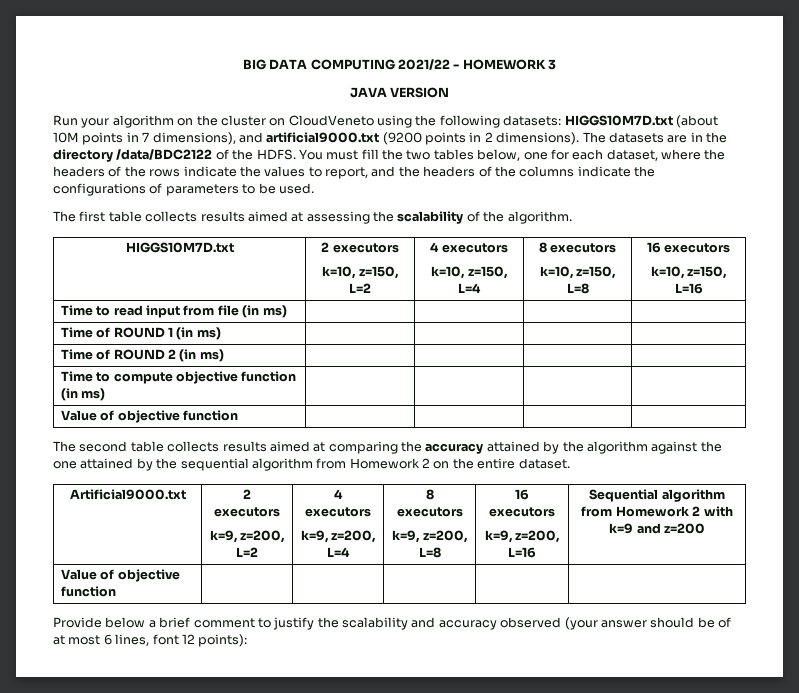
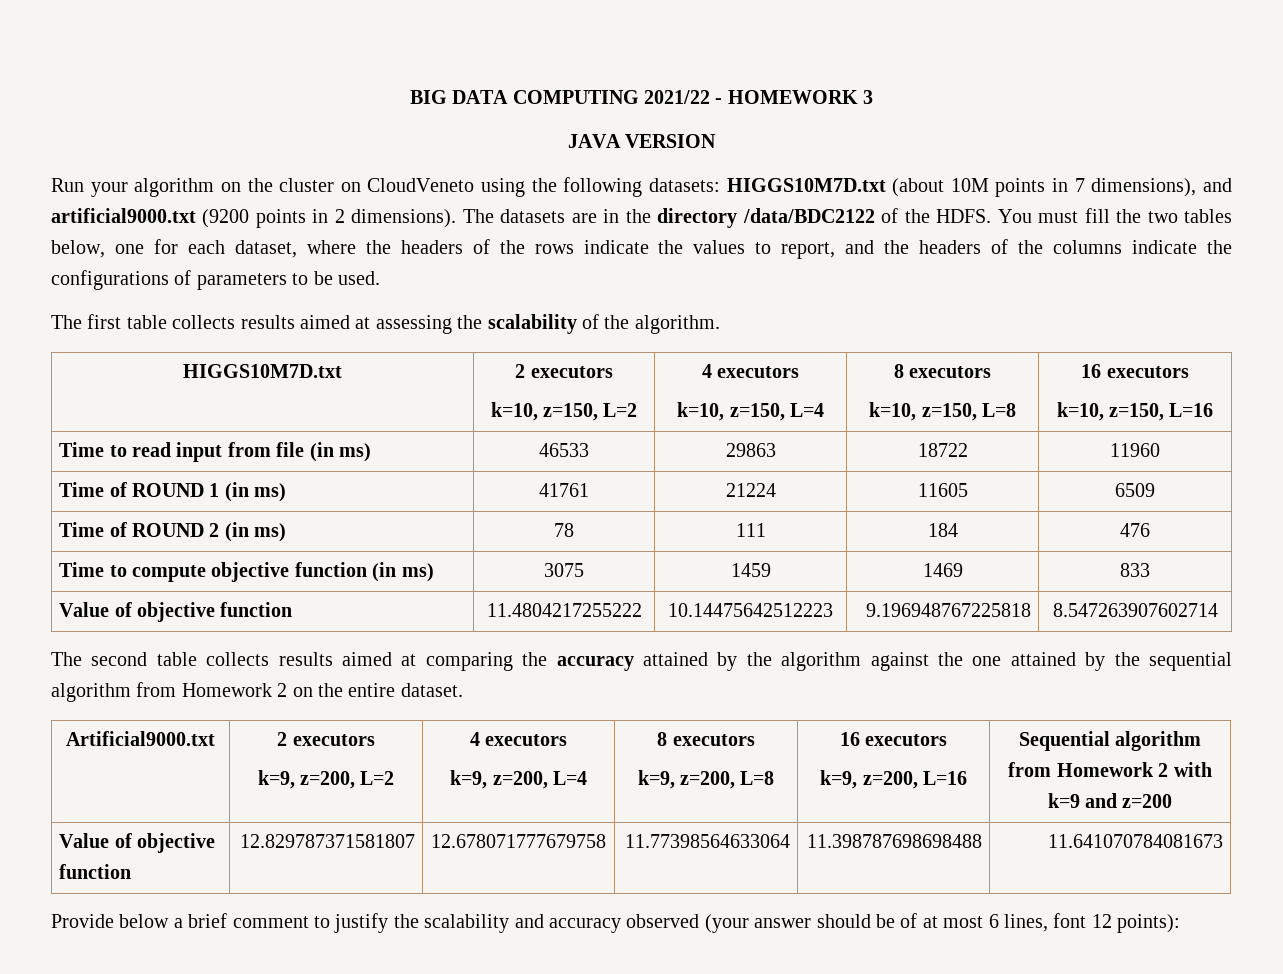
- Time to read input from file (in ms) | | | |
+ Time to read input from file (in ms) | 46533 | 29863 | 18722 | 11960
- Time of ROUND 1 (in ms) | | | |
+ Time of ROUND 1 (in ms) | 41761 | 21224 | 11605 | 6509
- Time of ROUND 2 (in ms) | | | |
+ Time of ROUND 2 (in ms) | 78 | 111 | 184 | 476
- Time to compute objective function (in ms) | | | |
- Value of objective function | | | |
+ Time to compute objective function (in ms) | 3075 | 1459 | 1469 | 833
+ Value of objective function | 11.4804217255222 | 10.14475642512223 | 9.196948767225818 | 8.547263907602714
- Value of objective function | | | | |
+ Value of objective function | 12.829787371581807 | 12.678071777679758 | 11.77398564633064 | 11.398787698698488 | 11.641070784081673

